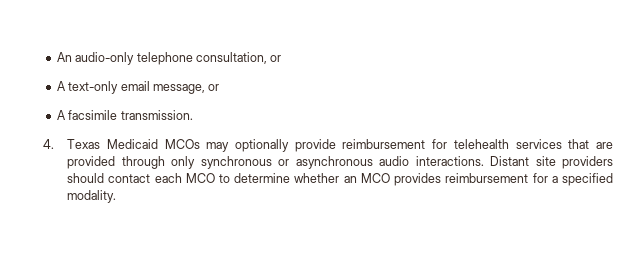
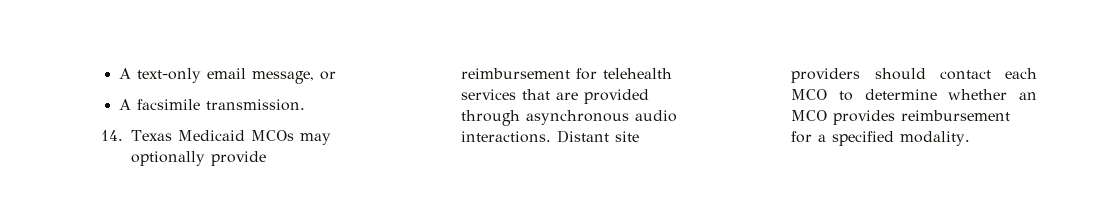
- An audio-only telephone consultation, or
- 4. Texas Medicaid MCOs may optionally provide reimbursement for telehealth services that are provided through only synchronous or asynchronous audio interactions.
+ 14. Texas Medicaid MCOs may optionally provide reimbursement for telehealth services that are provided through asynchronous audio interactions.

